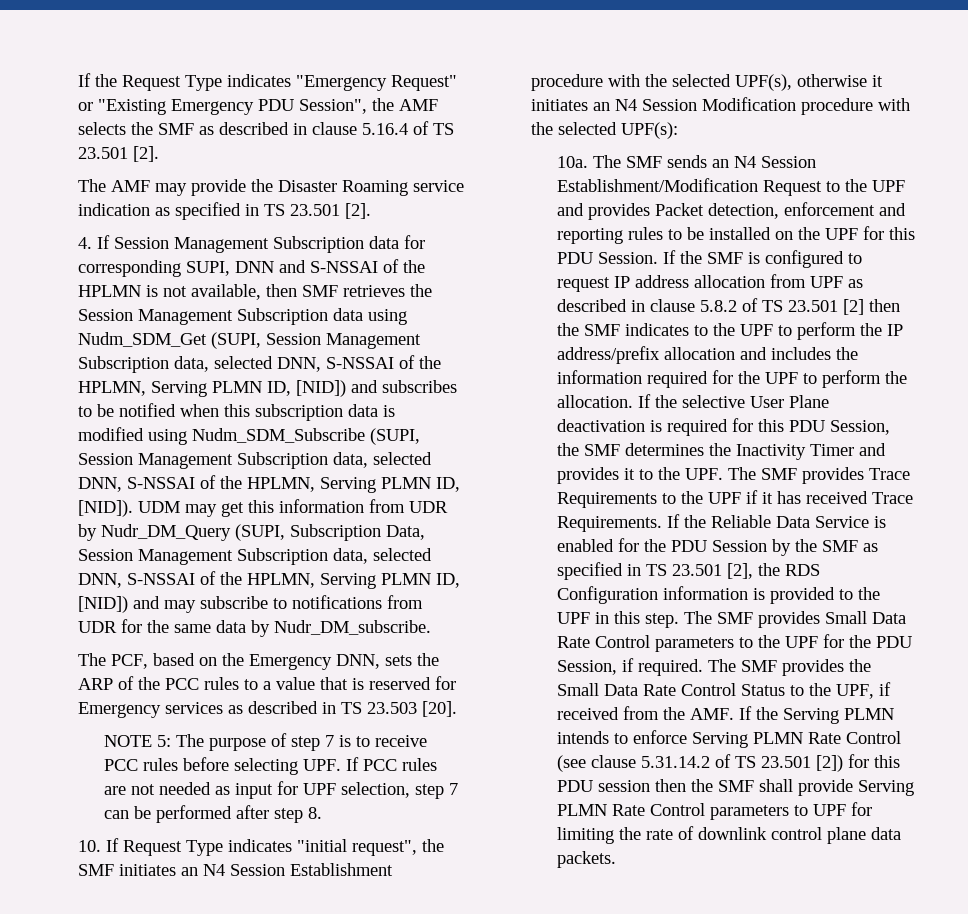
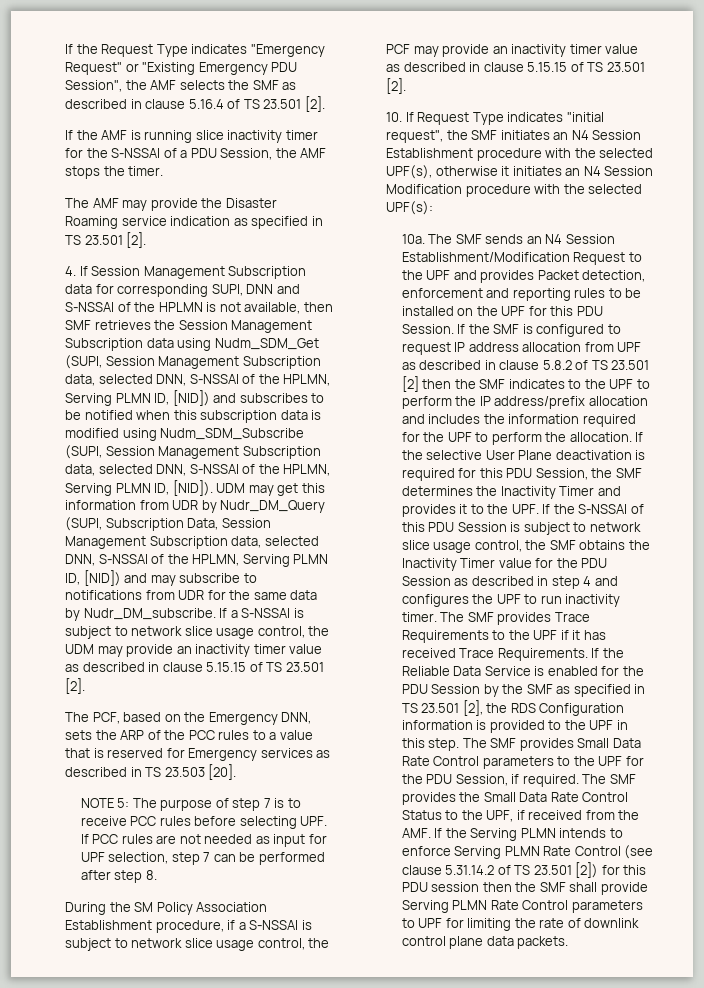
+ If the AMF is running slice inactivity timer for the S-NSSAI of a PDU Session, the AMF stops the timer.
+ If a S-NSSAI is subject to network slice usage control, the UDM may provide an inactivity timer value as described in clause 5.15.15 of TS 23.501 [2].
+ During the SM Policy Association Establishment procedure, if a S-NSSAI is subject to network slice usage control, the PCF may provide an inactivity timer value as described in clause 5.15.15 of TS 23.501 [2].
- If the selective User Plane deactivation is required for this PDU Session, the SMF determines the Inactivity Timer and provides it to the UPF. The SMF provides Trace Requirements to the UPF if it has received Trace Requirements.
+ If the selective User Plane deactivation is required for this PDU Session, the SMF determines the Inactivity Timer and provides it to the UPF. If the S-NSSAI of this PDU Session is subject to network slice usage control, the SMF obtains the Inactivity Timer value for the PDU Session as described in step 4 and configures the UPF to run inactivity timer. The SMF provides Trace Requirements to the UPF if it has received Trace Requirements.

